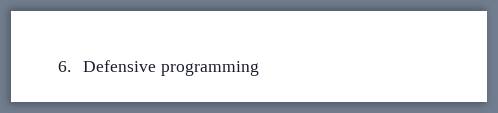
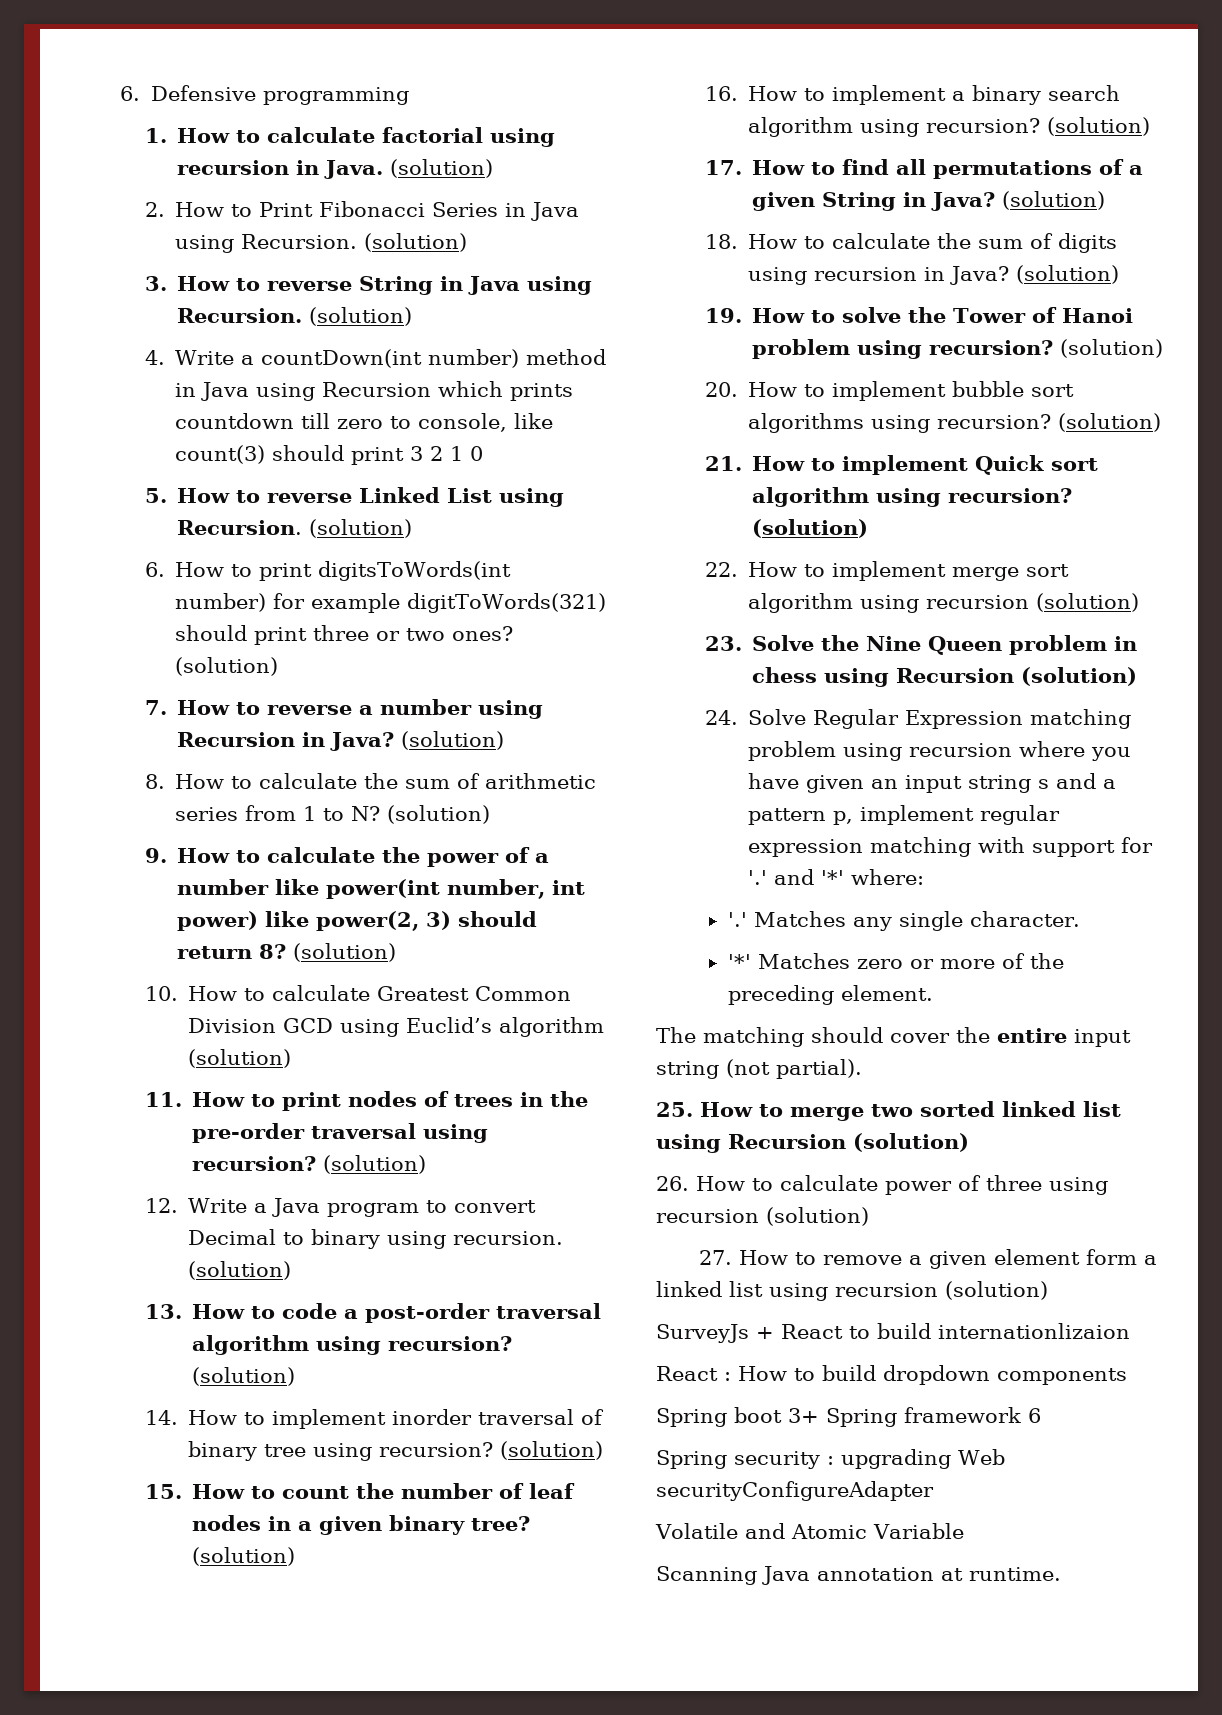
+ 1. How to calculate factorial using recursion in Java. (solution)
+ 2. How to Print Fibonacci Series in Java using Recursion. (solution)
+ 3. How to reverse String in Java using Recursion. (solution)
+ 4. Write a countDown(int number) method in Java using Recursion which prints countdown till zero to console, like count(3) should print 3 2 1 0
+ 5. How to reverse Linked List using Recursion. (solution)
+ 6. How to print digitsToWords(int number) for example digitToWords(321) should print three or two ones? (solution)
+ 7. How to reverse a number using Recursion in Java? (solution)
+ 8. How to calculate the sum of arithmetic series from 1 to N? (solution)
+ 9. How to calculate the power of a number like power(int number, int power) like power(2, 3) should return 8? (solution)
+ 10. How to calculate Greatest Common Division GCD using Euclid’s algorithm (solution)
+ 11. How to print nodes of trees in the pre-order traversal using recursion? (solution)
+ 12. Write a Java program to convert Decimal to binary using recursion. (solution)
+ 13. How to code a post-order traversal algorithm using recursion? (solution)
+ 14. How to implement inorder traversal of binary tree using recursion? (solution)
+ 15. How to count the number of leaf nodes in a given binary tree? (solution)
+ 16. How to implement a binary search algorithm using recursion? (solution)
+ 17. How to find all permutations of a given String in Java? (solution)
+ 18. How to calculate the sum of digits using recursion in Java? (solution)
+ 19. How to solve the Tower of Hanoi problem using recursion? (solution)
+ 20. How to implement bubble sort algorithms using recursion? (solution)
+ 21. How to implement Quick sort algorithm using recursion? (solution)
+ 22. How to implement merge sort algorithm using recursion (solution)
+ 23. Solve the Nine Queen problem in chess using Recursion (solution)
+ 24. Solve Regular Expression matching problem using recursion where you have given an input string s and a pattern p, implement regular expression matching with support for '.' and '*' where:
+ '.' Matches any single character.
+ '*' Matches zero or more of the preceding element.
+ The matching should cover the entire input string (not partial).
+ 25. How to merge two sorted linked list using Recursion (solution)
+ 26. How to calculate power of three using recursion (solution)
+ 27. How to remove a given element form a linked list using recursion (solution)
+ SurveyJs + React to build internationlizaion
+ React : How to build dropdown components
+ Spring boot 3+ Spring framework 6
+ Spring security : upgrading Web securityConfigureAdapter
+ Volatile and Atomic Variable
+ Scanning Java annotation at runtime.

